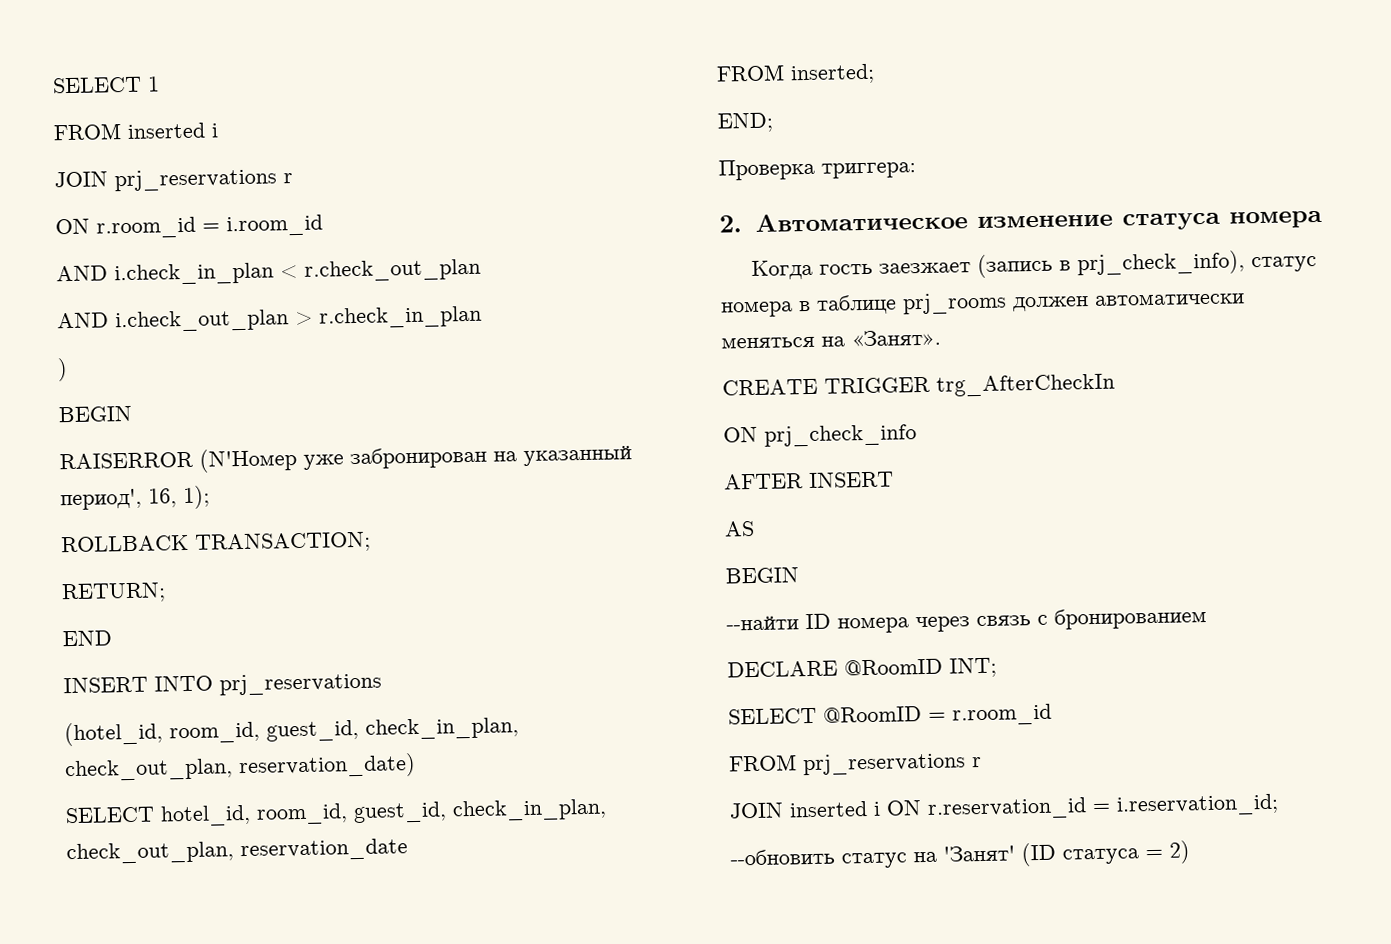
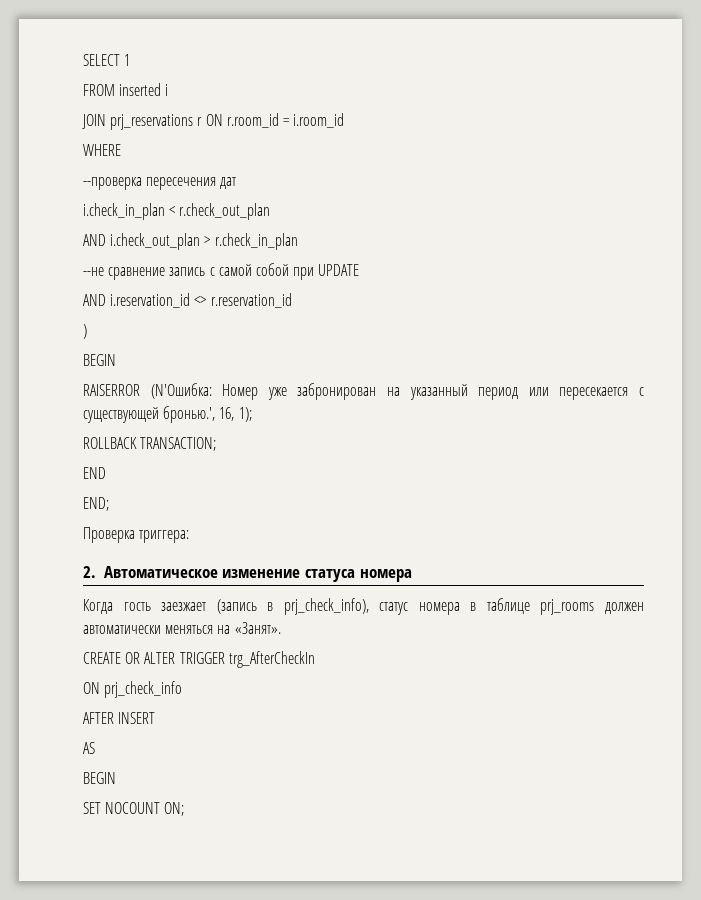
- JOIN prj_reservations r
- ON r.room_id = i.room_id
+ JOIN prj_reservations r ON r.room_id = i.room_id
- AND i.check_in_plan < r.check_out_plan
+ WHERE
+ --проверка пересечения дат
+ i.check_in_plan < r.check_out_plan
+ --не сравнение запись с самой собой при UPDATE
+ AND i.reservation_id <> r.reservation_id
- RAISERROR (N'Номер уже забронирован на указанный период', 16, 1);
+ RAISERROR (N'Ошибка: Номер уже забронирован на указанный период или пересекается с существующей бронью.', 16, 1);
- RETURN;
- INSERT INTO prj_reservations
- (hotel_id, room_id, guest_id, check_in_plan, check_out_plan, reservation_date)
- SELECT hotel_id, room_id, guest_id, check_in_plan, check_out_plan, reservation_date
- FROM inserted;
- CREATE TRIGGER trg_AfterCheckIn
+ CREATE OR ALTER TRIGGER trg_AfterCheckIn
- --найти ID номера через связь с бронированием
- DECLARE @RoomID INT;
- SELECT @RoomID = r.room_id
- FROM prj_reservations r
- JOIN inserted i ON r.reservation_id = i.reservation_id;
- --обновить статус на 'Занят' (ID статуса = 2)
+ SET NOCOUNT ON;

